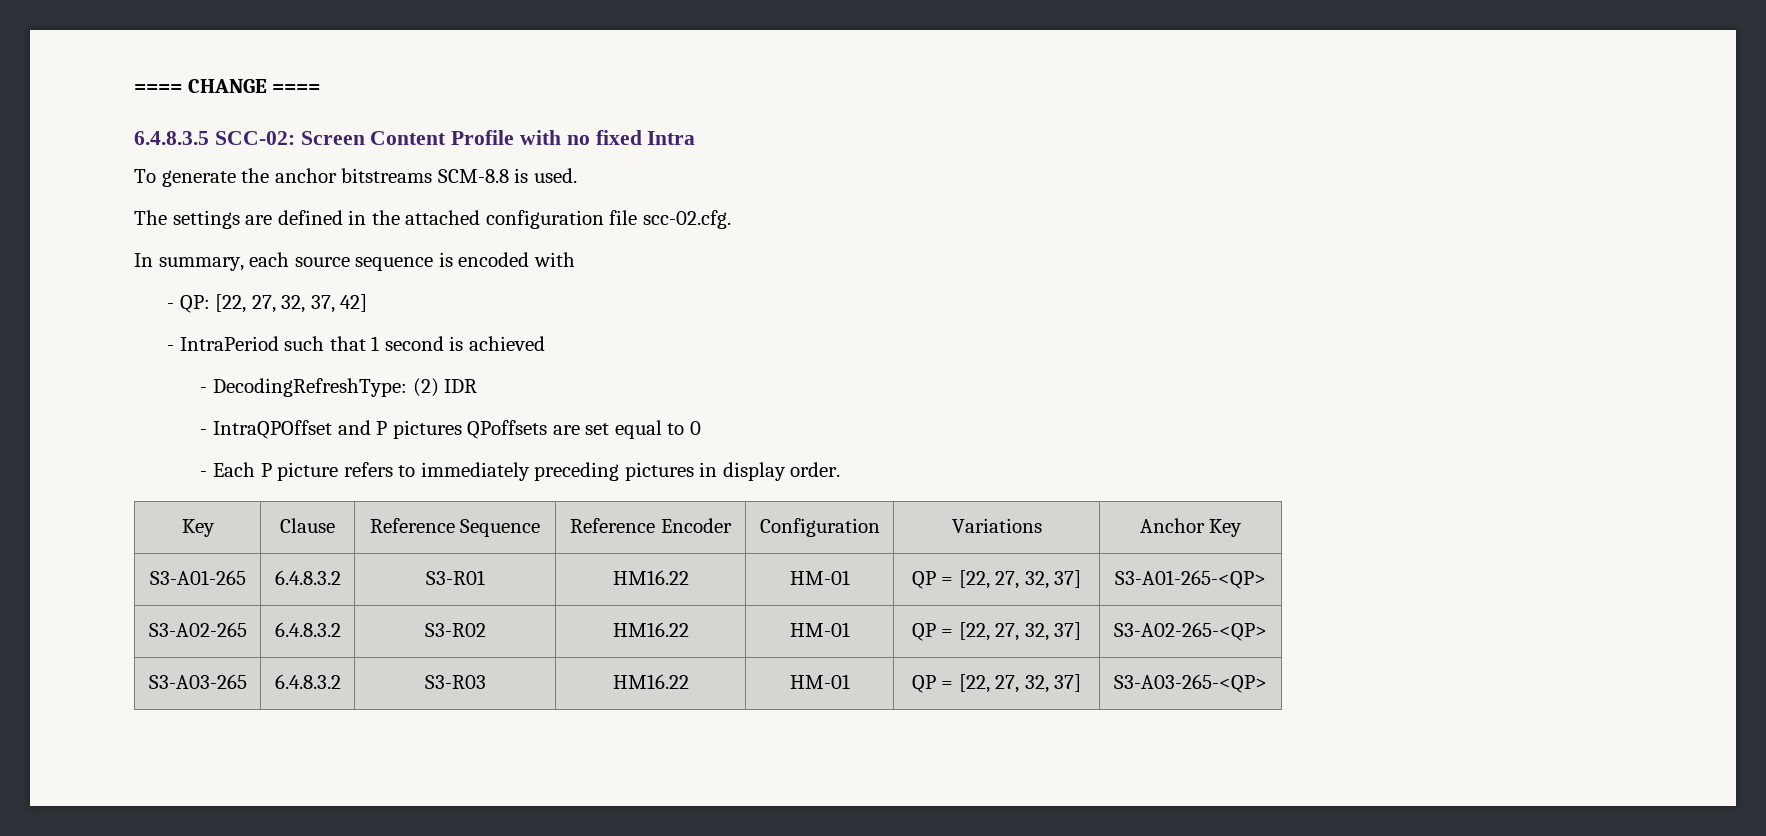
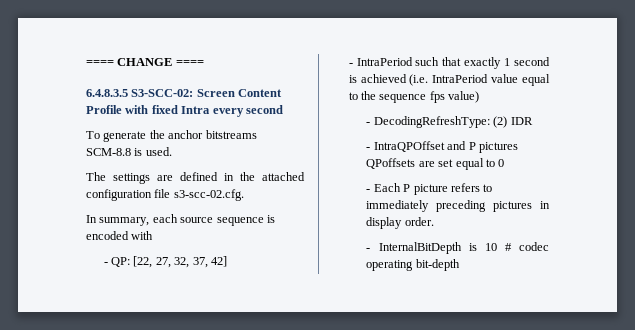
- 6.4.8.3.5 SCC-02: Screen Content Profile with no fixed Intra
+ 6.4.8.3.5 S3-SCC-02: Screen Content Profile with fixed Intra every second
- The settings are defined in the attached configuration file scc-02.cfg.
+ The settings are defined in the attached configuration file s3-scc-02.cfg.
- - IntraPeriod such that 1 second is achieved
+ - IntraPeriod such that exactly 1 second is achieved (i.e. IntraPeriod value equal to the sequence fps value)
- Key | Clause | Reference Sequence | Reference Encoder | Configuration | Variations | Anchor Key
- S3-A01-265 | 6.4.8.3.2 | S3-R01 | HM16.22 | HM-01 | QP = [22, 27, 32, 37] | S3-A01-265-<QP>
- S3-A02-265 | 6.4.8.3.2 | S3-R02 | HM16.22 | HM-01 | QP = [22, 27, 32, 37] | S3-A02-265-<QP>
- S3-A03-265 | 6.4.8.3.2 | S3-R03 | HM16.22 | HM-01 | QP = [22, 27, 32, 37] | S3-A03-265-<QP>
+ - InternalBitDepth is 10 # codec operating bit-depth

